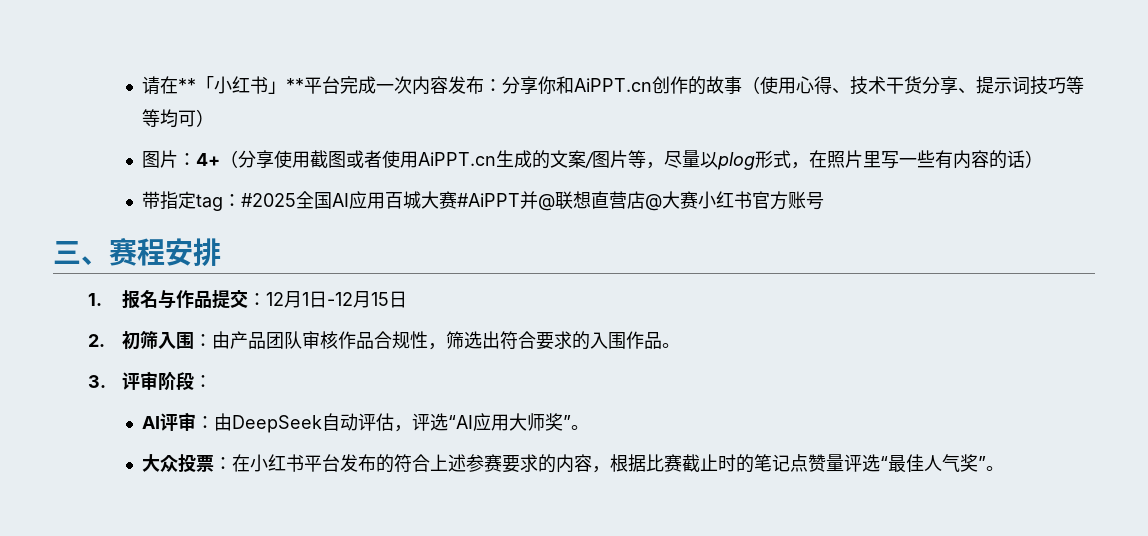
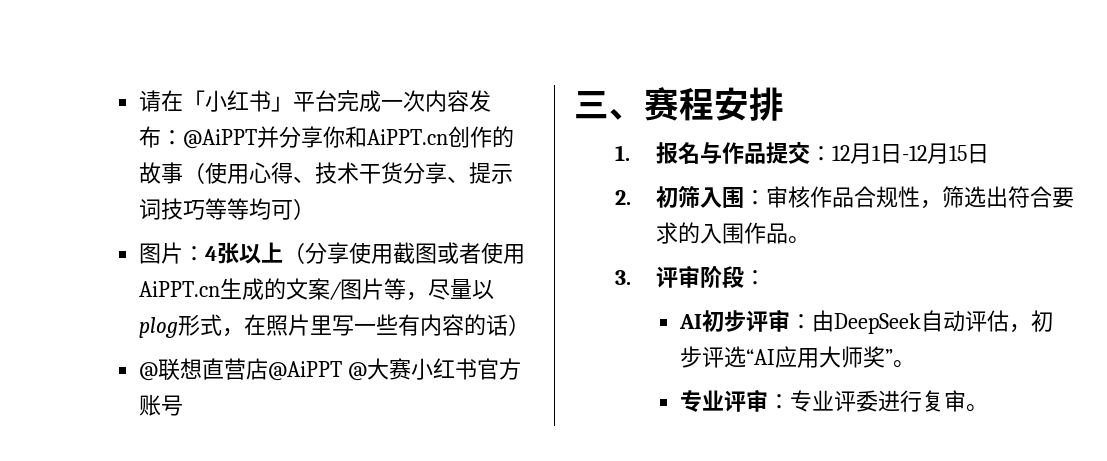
- 请在**「小红书」**平台完成一次内容发布：分享你和AiPPT.cn创作的故事（使用心得、技术干货分享、提示词技巧等等均可）
+ 请在「小红书」平台完成一次内容发布：@AiPPT并分享你和AiPPT.cn创作的故事（使用心得、技术干货分享、提示词技巧等等均可）
- 图片：4+（分享使用截图或者使用AiPPT.cn生成的文案/图片等，尽量以plog形式，在照片里写一些有内容的话）
+ 图片：4张以上（分享使用截图或者使用AiPPT.cn生成的文案/图片等，尽量以plog形式，在照片里写一些有内容的话）
- 带指定tag：#2025全国AI应用百城大赛#AiPPT并@联想直营店@大赛小红书官方账号
+ @联想直营店@AiPPT @大赛小红书官方账号
- 2.初筛入围：由产品团队审核作品合规性，筛选出符合要求的入围作品。
+ 2.初筛入围：审核作品合规性，筛选出符合要求的入围作品。
- AI评审：由DeepSeek自动评估，评选“AI应用大师奖”。
+ AI初步评审：由DeepSeek自动评估，初步评选“AI应用大师奖”。
- 大众投票：在小红书平台发布的符合上述参赛要求的内容，根据比赛截止时的笔记点赞量评选“最佳人气奖”。
+ 专业评审：专业评委进行复审。

